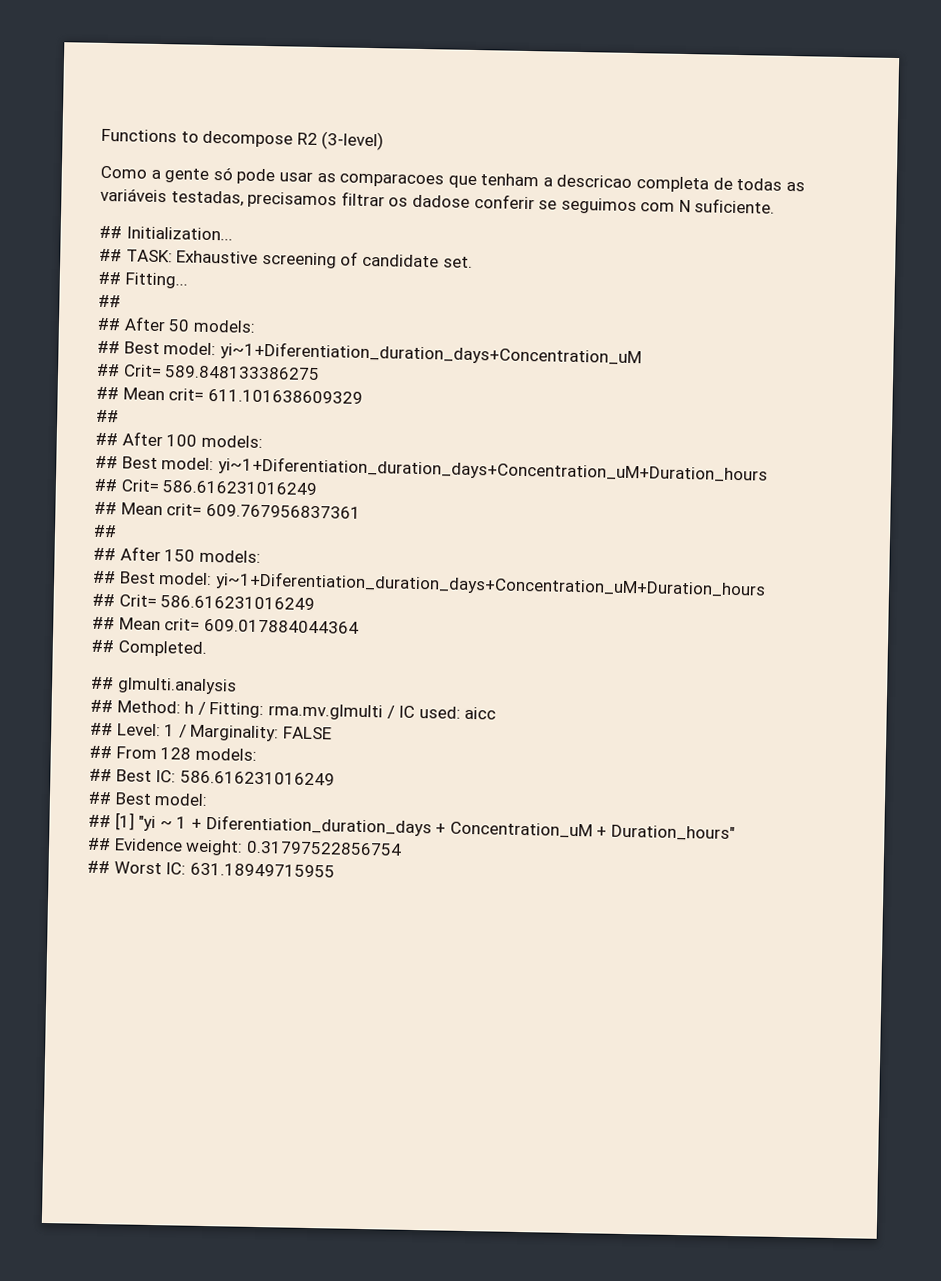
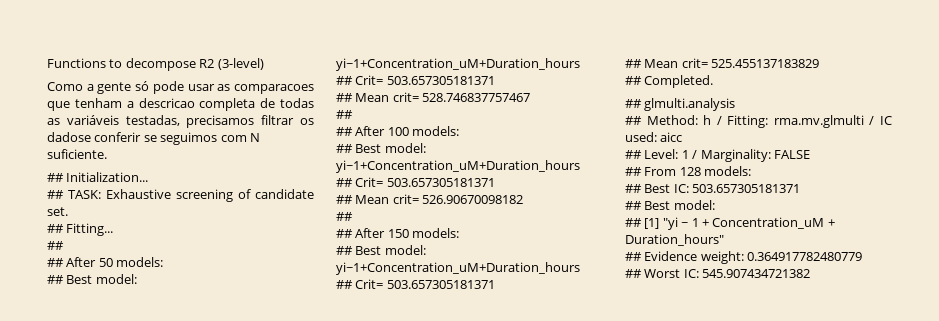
  ## After 50 models:
- ## Best model: yi~1+Diferentiation_duration_days+Concentration_uM
- ## Crit= 589.848133386275
- ## Mean crit= 611.101638609329
+ ## Best model: yi~1+Concentration_uM+Duration_hours
+ ## Crit= 503.657305181371
+ ## Mean crit= 528.746837757467
  ## After 100 models:
- ## Best model: yi~1+Diferentiation_duration_days+Concentration_uM+Duration_hours
- ## Crit= 586.616231016249
- ## Mean crit= 609.767956837361
+ ## Best model: yi~1+Concentration_uM+Duration_hours
+ ## Crit= 503.657305181371
+ ## Mean crit= 526.90670098182
  ## After 150 models:
- ## Best model: yi~1+Diferentiation_duration_days+Concentration_uM+Duration_hours
- ## Crit= 586.616231016249
- ## Mean crit= 609.017884044364
+ ## Best model: yi~1+Concentration_uM+Duration_hours
+ ## Crit= 503.657305181371
+ ## Mean crit= 525.455137183829
- ## Best IC: 586.616231016249
+ ## Best IC: 503.657305181371
- ## [1] "yi ~ 1 + Diferentiation_duration_days + Concentration_uM + Duration_hours"
+ ## [1] "yi ~ 1 + Concentration_uM + Duration_hours"
- ## Evidence weight: 0.31797522856754
+ ## Evidence weight: 0.364917782480779
- ## Worst IC: 631.18949715955
+ ## Worst IC: 545.907434721382

